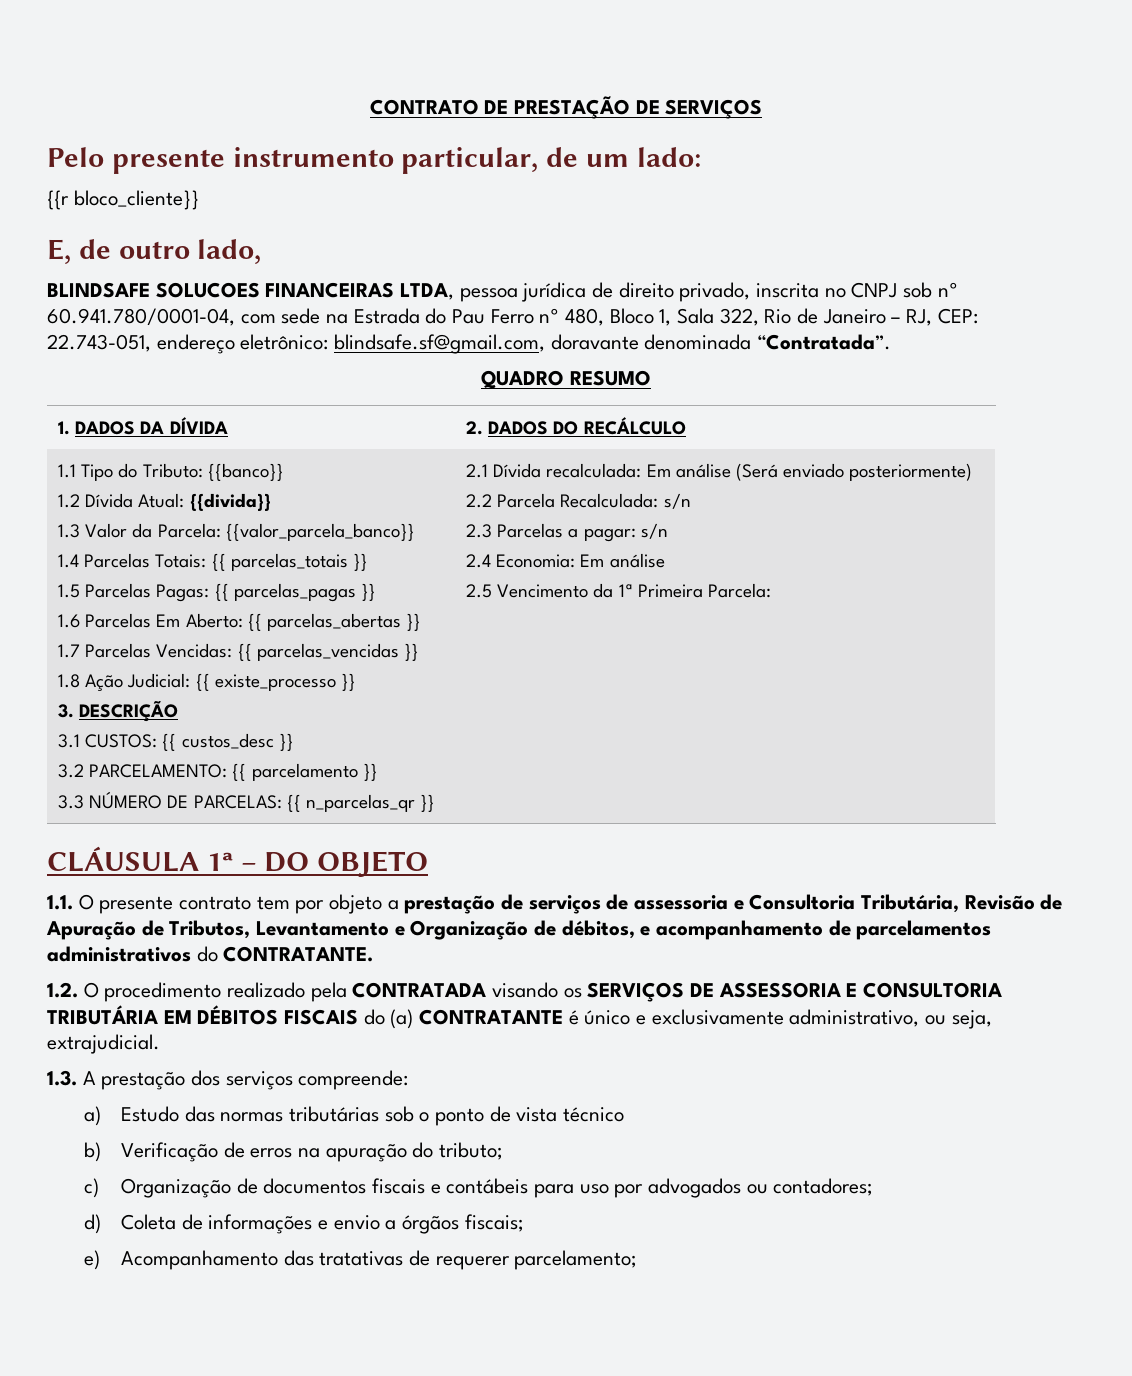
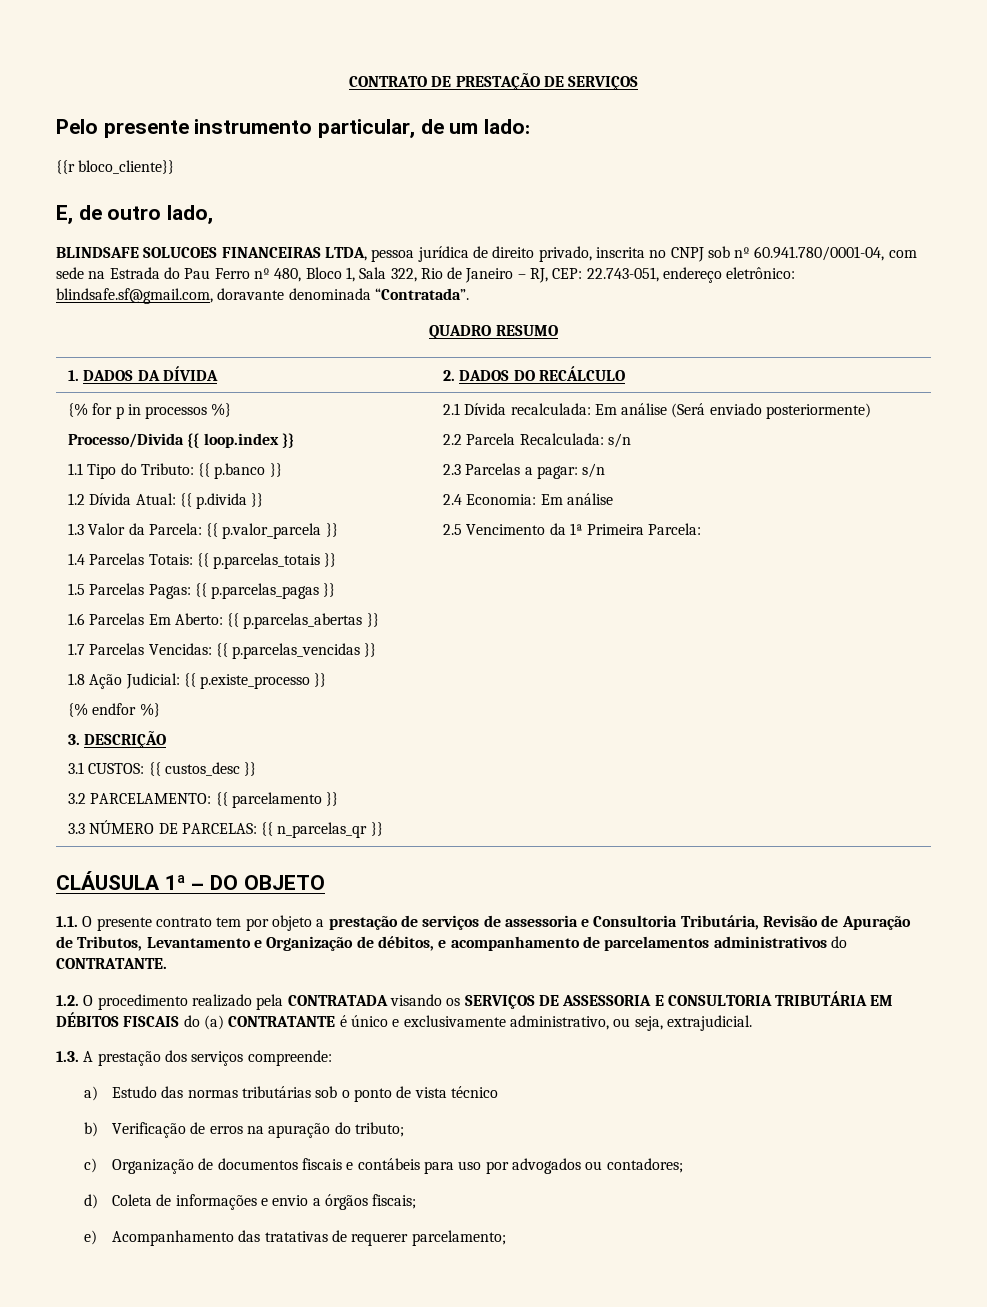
+ {% for p in processos %}
+ Processo/Divida {{ loop.index }}
- 1.1 Tipo do Tributo: {{banco}}
+ 1.1 Tipo do Tributo: {{ p.banco }}
- 1.2 Dívida Atual: {{divida}}
+ 1.2 Dívida Atual: {{ p.divida }}
- 1.3 Valor da Parcela: {{valor_parcela_banco}}
+ 1.3 Valor da Parcela: {{ p.valor_parcela }}
- 1.4 Parcelas Totais: {{ parcelas_totais }}
+ 1.4 Parcelas Totais: {{ p.parcelas_totais }}
- 1.5 Parcelas Pagas: {{ parcelas_pagas }}
+ 1.5 Parcelas Pagas: {{ p.parcelas_pagas }}
- 1.6 Parcelas Em Aberto: {{ parcelas_abertas }}
+ 1.6 Parcelas Em Aberto: {{ p.parcelas_abertas }}
- 1.7 Parcelas Vencidas: {{ parcelas_vencidas }}
+ 1.7 Parcelas Vencidas: {{ p.parcelas_vencidas }}
- 1.8 Ação Judicial: {{ existe_processo }}
+ 1.8 Ação Judicial: {{ p.existe_processo }}
+ {% endfor %}

